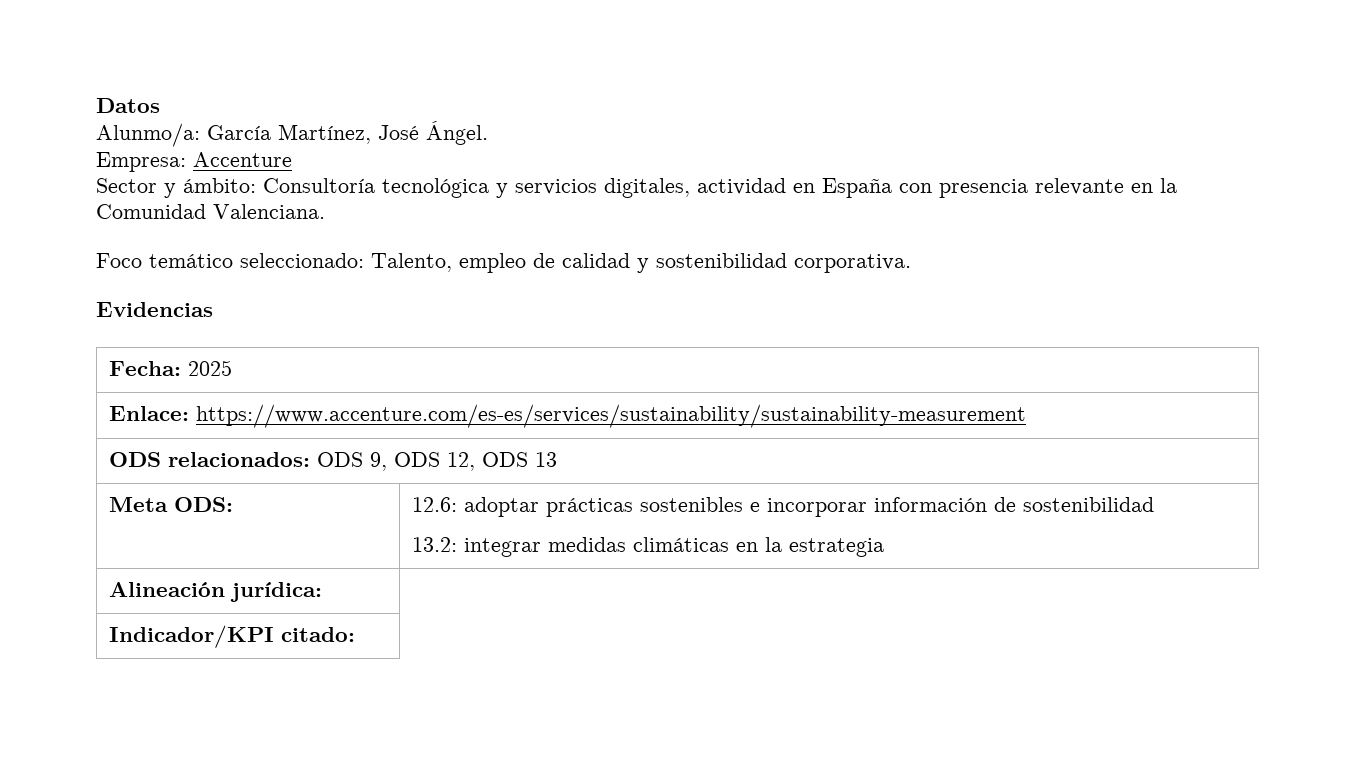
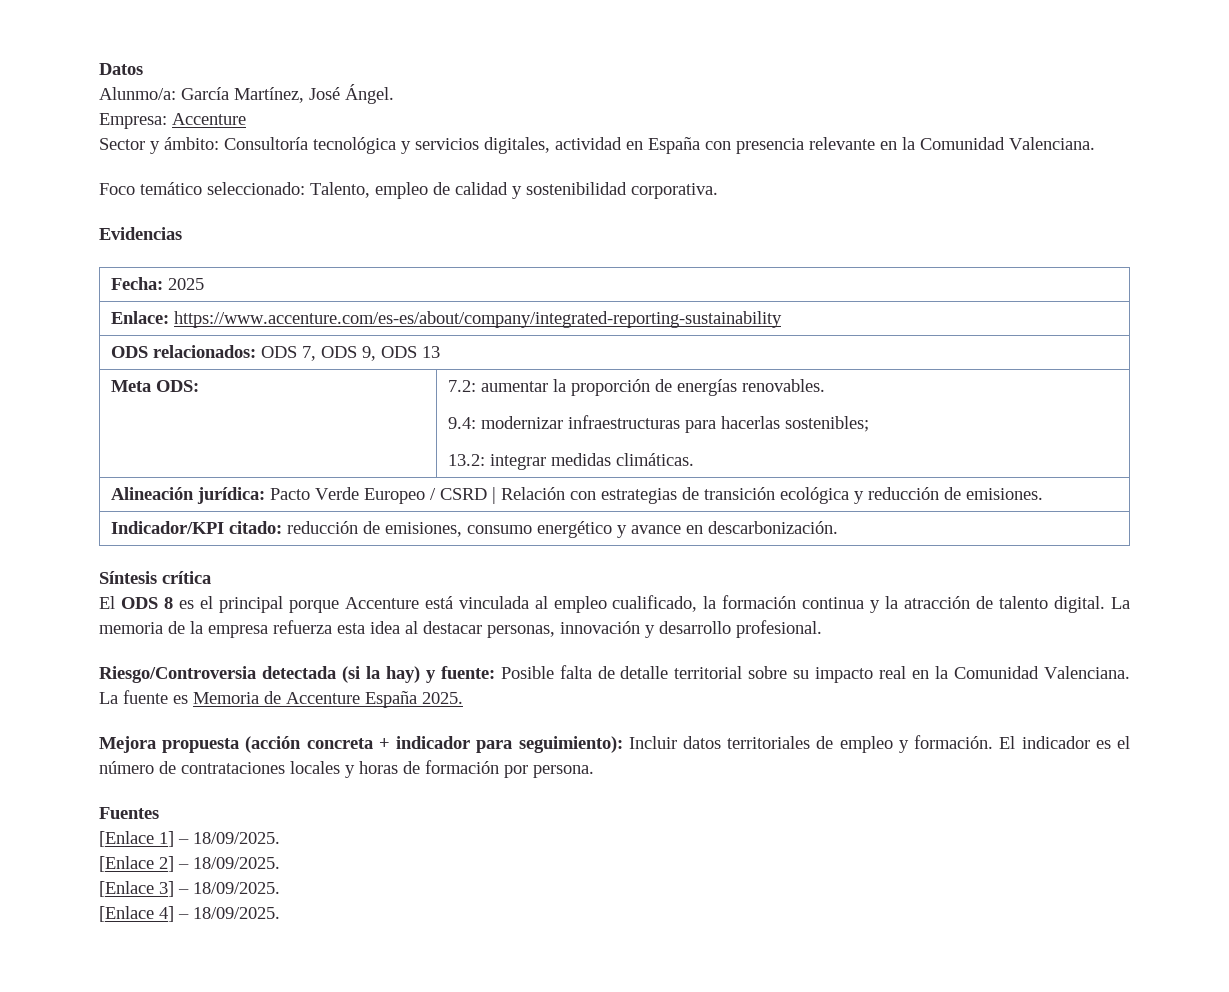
- Enlace: https://www.accenture.com/es-es/services/sustainability/sustainability-measurement
+ Enlace: https://www.accenture.com/es-es/about/company/integrated-reporting-sustainability
- ODS relacionados: ODS 9, ODS 12, ODS 13
+ ODS relacionados: ODS 7, ODS 9, ODS 13
- Meta ODS: | 12.6: adoptar prácticas sostenibles e incorporar información de sostenibilidad
- 13.2: integrar medidas climáticas en la estrategia
- Alineación jurídica:
- Indicador/KPI citado:
+ Meta ODS: | 7.2: aumentar la proporción de energías renovables.
+ 9.4: modernizar infraestructuras para hacerlas sostenibles;
+ 13.2: integrar medidas climáticas.
+ Alineación jurídica: Pacto Verde Europeo / CSRD | Relación con estrategias de transición ecológica y reducción de emisiones.
+ Indicador/KPI citado: reducción de emisiones, consumo energético y avance en descarbonización.
+ Síntesis crítica
+ El ODS 8 es el principal porque Accenture está vinculada al empleo cualificado, la formación continua y la atracción de talento digital. La memoria de la empresa refuerza esta idea al destacar personas, innovación y desarrollo profesional.
+ Riesgo/Controversia detectada (si la hay) y fuente: Posible falta de detalle territorial sobre su impacto real en la Comunidad Valenciana. La fuente es Memoria de Accenture España 2025.
+ Mejora propuesta (acción concreta + indicador para seguimiento): Incluir datos territoriales de empleo y formación. El indicador es el número de contrataciones locales y horas de formación por persona.
+ Fuentes
+ [Enlace 1] – 18/09/2025.
+ [Enlace 2] – 18/09/2025.
+ [Enlace 3] – 18/09/2025.
+ [Enlace 4] – 18/09/2025.

